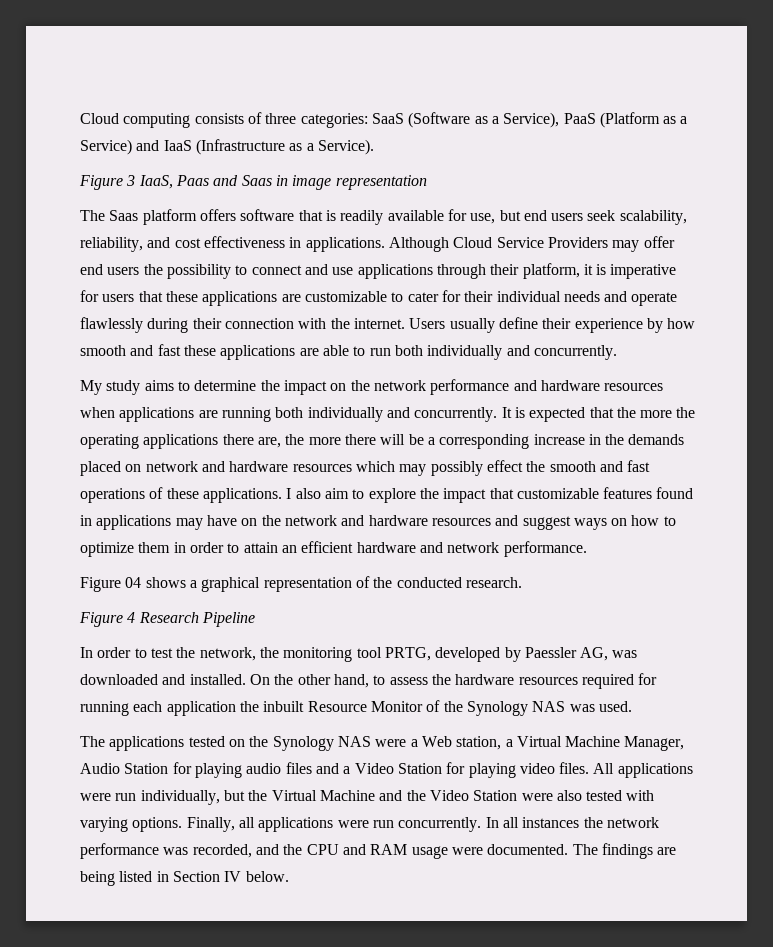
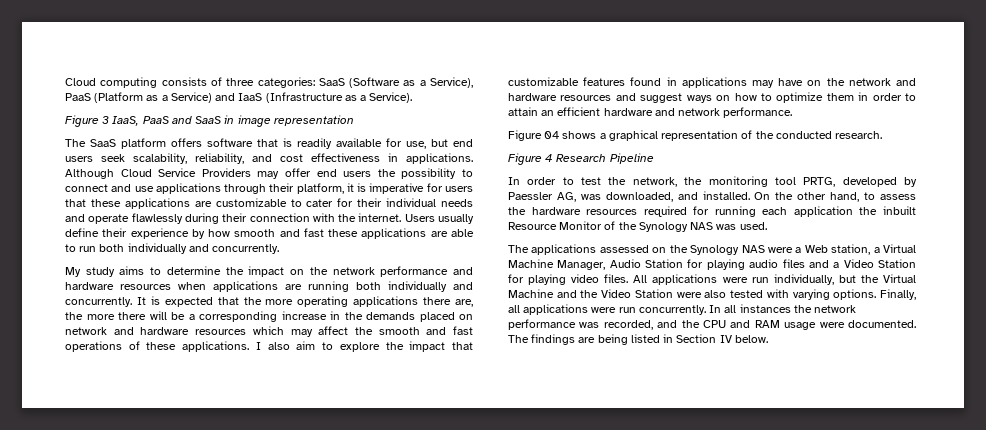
- Figure 3 IaaS, Paas and Saas in image representation
+ Figure 3 IaaS, PaaS and SaaS in image representation
- The Saas platform offers software that is readily available for use, but end users seek scalability, reliability, and cost effectiveness in applications.
+ The SaaS platform offers software that is readily available for use, but end users seek scalability, reliability, and cost effectiveness in applications.
- It is expected that the more the operating applications there are, the more there will be a corresponding increase in the demands placed on network and hardware resources which may possibly effect the smooth and fast operations of these applications.
+ It is expected that the more operating applications there are, the more there will be a corresponding increase in the demands placed on network and hardware resources which may affect the smooth and fast operations of these applications.
- In order to test the network, the monitoring tool PRTG, developed by Paessler AG, was downloaded and installed.
+ In order to test the network, the monitoring tool PRTG, developed by Paessler AG, was downloaded, and installed.
- The applications tested on the Synology NAS were a Web station, a Virtual Machine Manager, Audio Station for playing audio files and a Video Station for playing video files.
+ The applications assessed on the Synology NAS were a Web station, a Virtual Machine Manager, Audio Station for playing audio files and a Video Station for playing video files.

